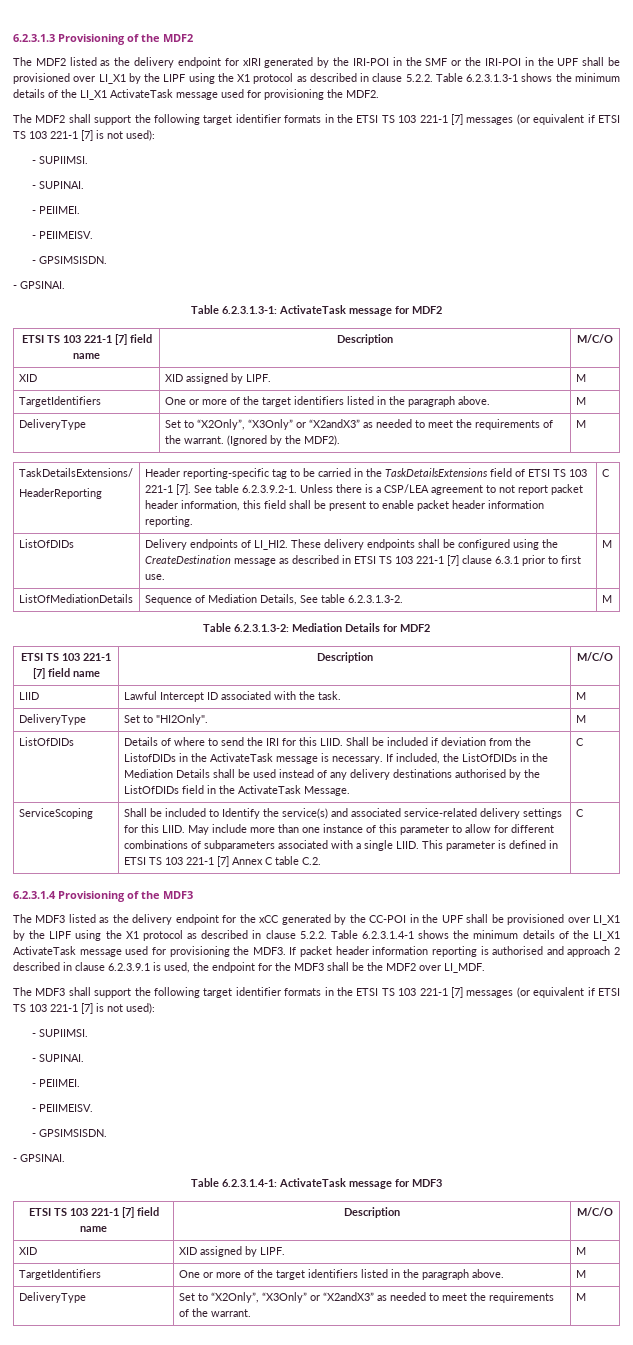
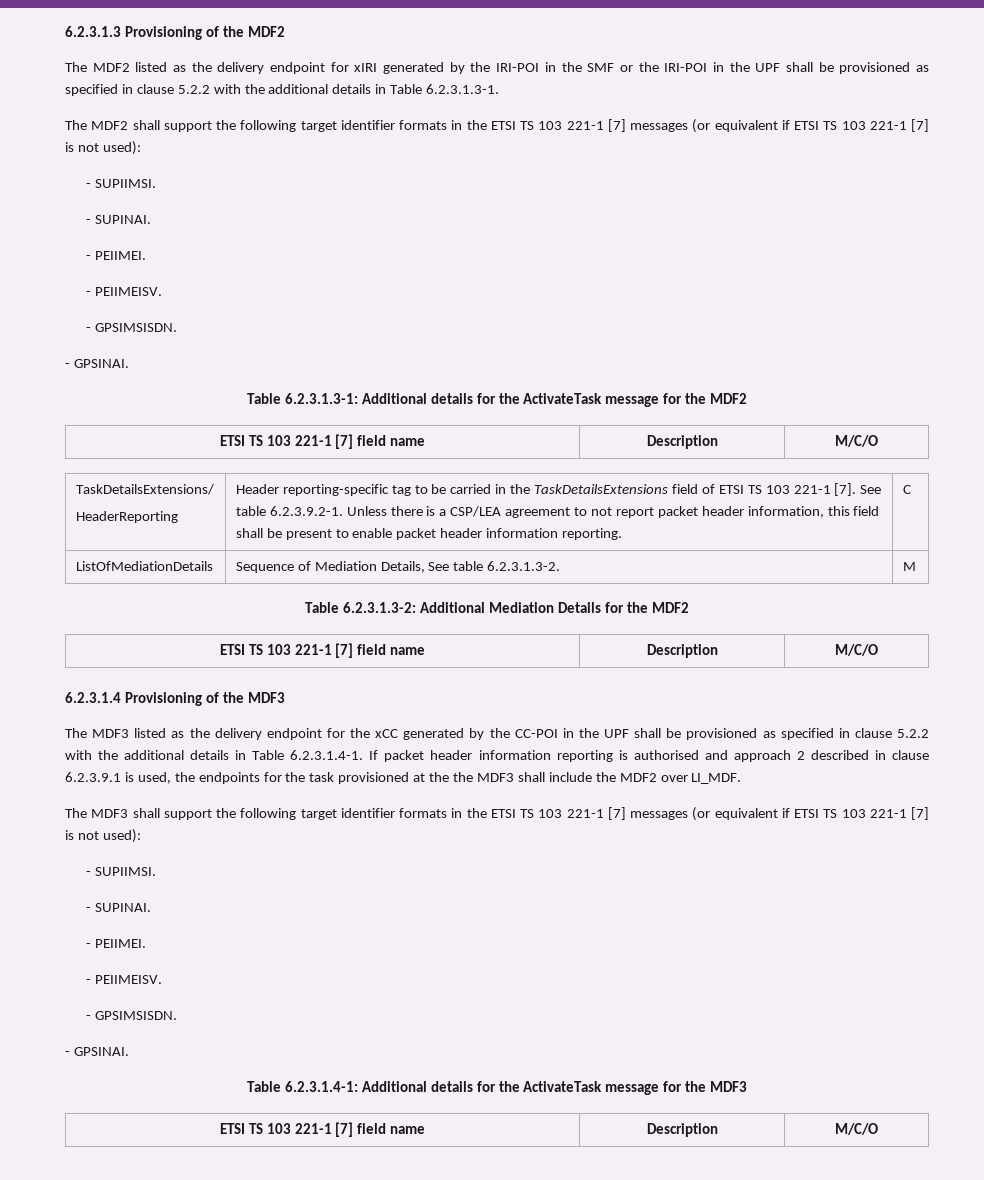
- The MDF2 listed as the delivery endpoint for xIRI generated by the IRI-POI in the SMF or the IRI-POI in the UPF shall be provisioned over LI_X1 by the LIPF using the X1 protocol as described in clause 5.2.2. Table 6.2.3.1.3-1 shows the minimum details of the LI_X1 ActivateTask message used for provisioning the MDF2.
+ The MDF2 listed as the delivery endpoint for xIRI generated by the IRI-POI in the SMF or the IRI-POI in the UPF shall be provisioned as specified in clause 5.2.2 with the additional details in Table 6.2.3.1.3-1.
- Table 6.2.3.1.3-1: ActivateTask message for MDF2
+ Table 6.2.3.1.3-1: Additional details for the ActivateTask message for the MDF2
  ETSI TS 103 221-1 [7] field name | Description | M/C/O
- XID | XID assigned by LIPF. | M
- TargetIdentifiers | One or more of the target identifiers listed in the paragraph above. | M
- DeliveryType | Set to “X2Only”, “X3Only” or “X2andX3” as needed to meet the requirements of the warrant. (Ignored by the MDF2). | M
- ListOfDIDs | Delivery endpoints of LI_HI2. These delivery endpoints shall be configured using the CreateDestination message as described in ETSI TS 103 221-1 [7] clause 6.3.1 prior to first use. | M
- Table 6.2.3.1.3-2: Mediation Details for MDF2
+ Table 6.2.3.1.3-2: Additional Mediation Details for the MDF2
- LIID | Lawful Intercept ID associated with the task. | M
- DeliveryType | Set to "HI2Only". | M
- ListOfDIDs | Details of where to send the IRI for this LIID. Shall be included if deviation from the ListofDIDs in the ActivateTask message is necessary. If included, the ListOfDIDs in the Mediation Details shall be used instead of any delivery destinations authorised by the ListOfDIDs field in the ActivateTask Message. | C
- ServiceScoping | Shall be included to Identify the service(s) and associated service-related delivery settings for this LIID. May include more than one instance of this parameter to allow for different combinations of subparameters associated with a single LIID. This parameter is defined in ETSI TS 103 221-1 [7] Annex C table C.2. | C
- The MDF3 listed as the delivery endpoint for the xCC generated by the CC-POI in the UPF shall be provisioned over LI_X1 by the LIPF using the X1 protocol as described in clause 5.2.2. Table 6.2.3.1.4-1 shows the minimum details of the LI_X1 ActivateTask message used for provisioning the MDF3. If packet header information reporting is authorised and approach 2 described in clause 6.2.3.9.1 is used, the endpoint for the MDF3 shall be the MDF2 over LI_MDF.
+ The MDF3 listed as the delivery endpoint for the xCC generated by the CC-POI in the UPF shall be provisioned as specified in clause 5.2.2 with the additional details in Table 6.2.3.1.4-1. If packet header information reporting is authorised and approach 2 described in clause 6.2.3.9.1 is used, the endpoints for the task provisioned at the the MDF3 shall include the MDF2 over LI_MDF.
- Table 6.2.3.1.4-1: ActivateTask message for MDF3
+ Table 6.2.3.1.4-1: Additional details for the ActivateTask message for the MDF3
  ETSI TS 103 221-1 [7] field name | Description | M/C/O
- XID | XID assigned by LIPF. | M
- TargetIdentifiers | One or more of the target identifiers listed in the paragraph above. | M
- DeliveryType | Set to “X2Only”, “X3Only” or “X2andX3” as needed to meet the requirements of the warrant. | M

